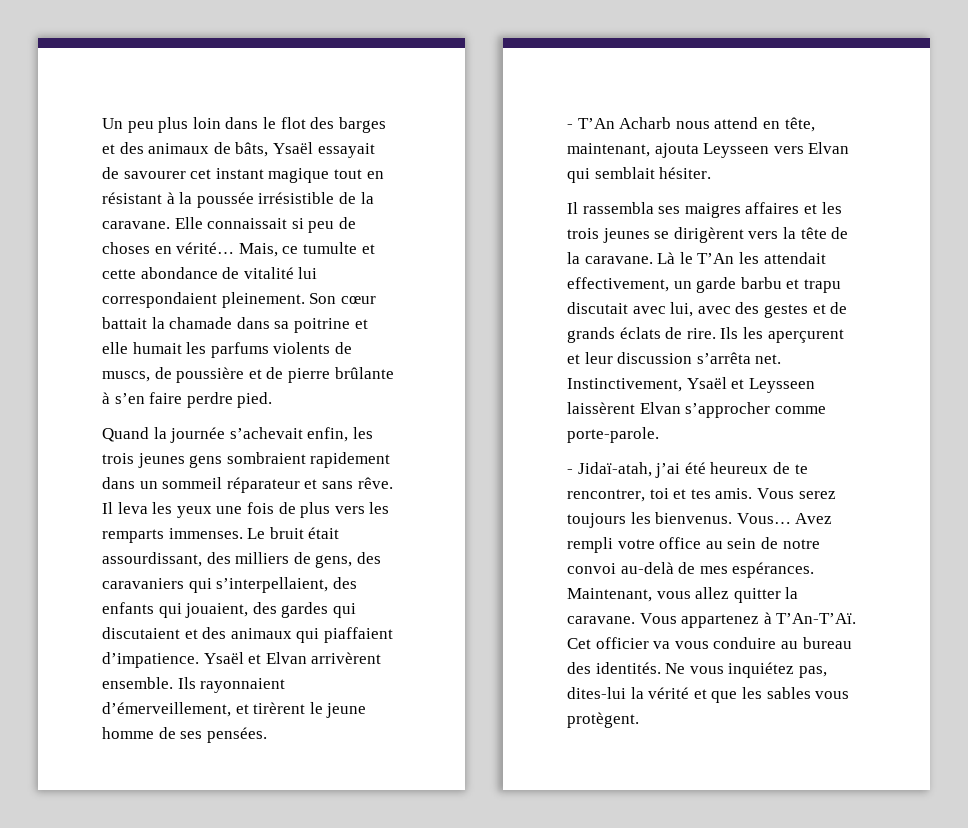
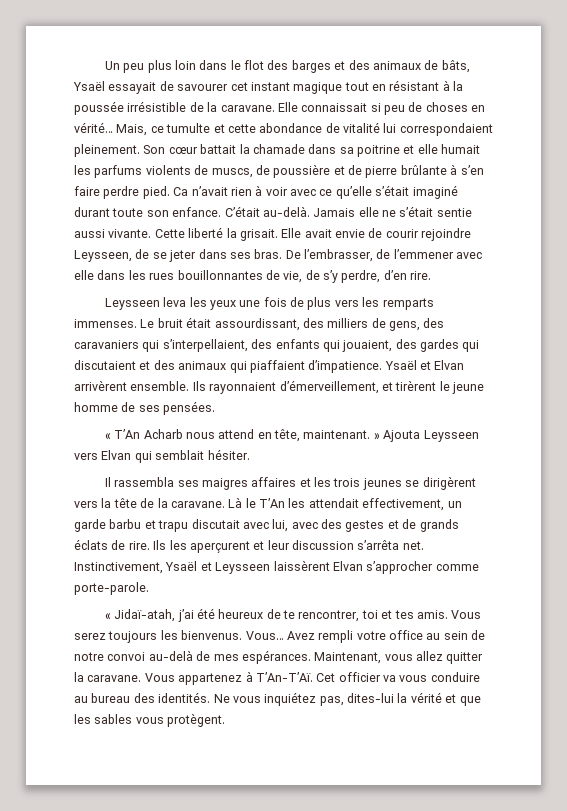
- Son cœur battait la chamade dans sa poitrine et elle humait les parfums violents de muscs, de poussière et de pierre brûlante à s’en faire perdre pied.
- Quand la journée s’achevait enfin, les trois jeunes gens sombraient rapidement dans un sommeil réparateur et sans rêve. Il leva les yeux une fois de plus vers les remparts immenses.
+ Son cœur battait la chamade dans sa poitrine et elle humait les parfums violents de muscs, de poussière et de pierre brûlante à s’en faire perdre pied. Ca n’avait rien à voir avec ce qu’elle s’était imaginé durant toute son enfance. C’était au-delà. Jamais elle ne s’était sentie aussi vivante. Cette liberté la grisait. Elle avait envie de courir rejoindre Leysseen, de se jeter dans ses bras. De l’embrasser, de l’emmener avec elle dans les rues bouillonnantes de vie, de s’y perdre, d’en rire.
+ Leysseen leva les yeux une fois de plus vers les remparts immenses.
- - T’An Acharb nous attend en tête, maintenant, ajouta Leysseen vers Elvan qui semblait hésiter.
+ « T’An Acharb nous attend en tête, maintenant. » Ajouta Leysseen vers Elvan qui semblait hésiter.
- - Jidaï-atah, j’ai été heureux de te rencontrer, toi et tes amis.
+ « Jidaï-atah, j’ai été heureux de te rencontrer, toi et tes amis.

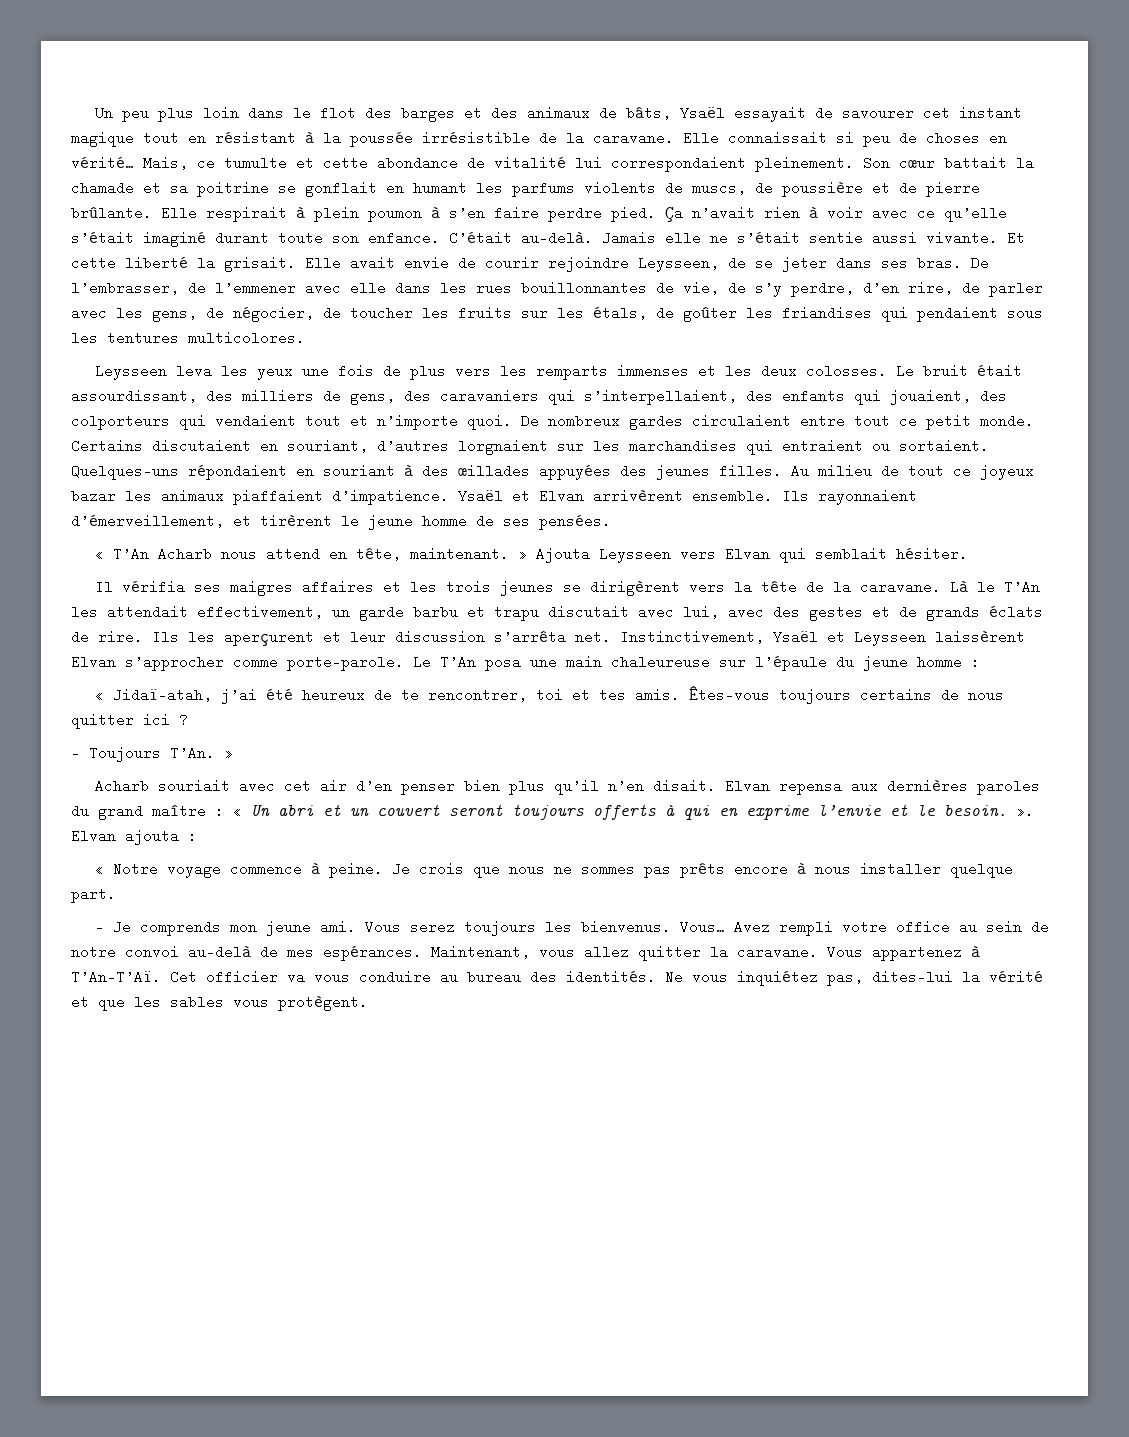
- Son cœur battait la chamade dans sa poitrine et elle humait les parfums violents de muscs, de poussière et de pierre brûlante à s’en faire perdre pied.
+ Son cœur battait la chamade et sa poitrine se gonflait en humant les parfums violents de muscs, de poussière et de pierre brûlante. Elle respirait à plein poumon à s’en faire perdre pied.
- Ca n’avait rien à voir avec ce qu’elle s’était imaginé durant toute son enfance.
+ Ça n’avait rien à voir avec ce qu’elle s’était imaginé durant toute son enfance.
- Cette liberté la grisait.
+ Et cette liberté la grisait.
- De l’embrasser, de l’emmener avec elle dans les rues bouillonnantes de vie, de s’y perdre, d’en rire.
+ De l’embrasser, de l’emmener avec elle dans les rues bouillonnantes de vie, de s’y perdre, d’en rire, de parler avec les gens, de négocier, de toucher les fruits sur les étals, de goûter les friandises qui pendaient sous les tentures multicolores.
- Leysseen leva les yeux une fois de plus vers les remparts immenses.
+ Leysseen leva les yeux une fois de plus vers les remparts immenses et les deux colosses.
- Le bruit était assourdissant, des milliers de gens, des caravaniers qui s’interpellaient, des enfants qui jouaient, des gardes qui discutaient et des animaux qui piaffaient d’impatience.
+ Le bruit était assourdissant, des milliers de gens, des caravaniers qui s’interpellaient, des enfants qui jouaient, des colporteurs qui vendaient tout et n’importe quoi. De nombreux gardes circulaient entre tout ce petit monde. Certains discutaient en souriant, d’autres lorgnaient sur les marchandises qui entraient ou sortaient. Quelques-uns répondaient en souriant à des œillades appuyées des jeunes filles. Au milieu de tout ce joyeux bazar les animaux piaffaient d’impatience.
- Il rassembla ses maigres affaires et les trois jeunes se dirigèrent vers la tête de la caravane.
+ Il vérifia ses maigres affaires et les trois jeunes se dirigèrent vers la tête de la caravane.
+ Le T’An posa une main chaleureuse sur l’épaule du jeune homme :
+ Êtes-vous toujours certains de nous quitter ici ?
+ - Toujours T’An. »
+ Acharb souriait avec cet air d’en penser bien plus qu’il n’en disait. Elvan repensa aux dernières paroles du grand maître : « Un abri et un couvert seront toujours offerts à qui en exprime l’envie et le besoin. ». Elvan ajouta :
+ « Notre voyage commence à peine. Je crois que nous ne sommes pas prêts encore à nous installer quelque part.
+ - Je comprends mon jeune ami.

